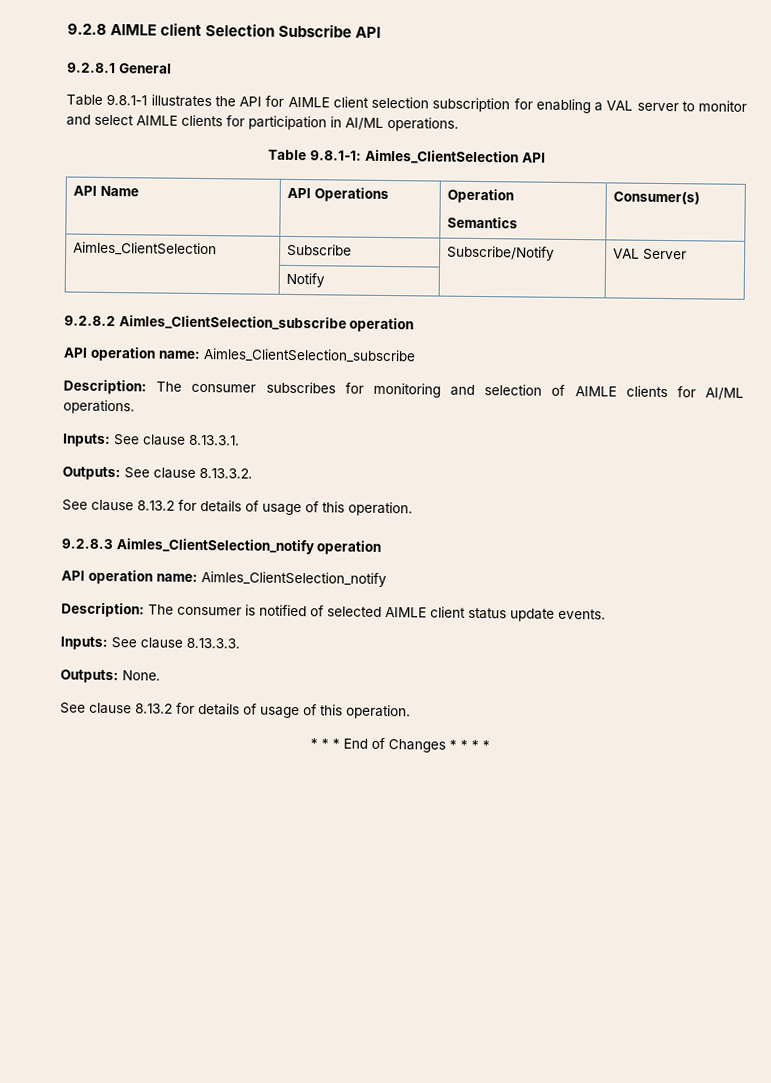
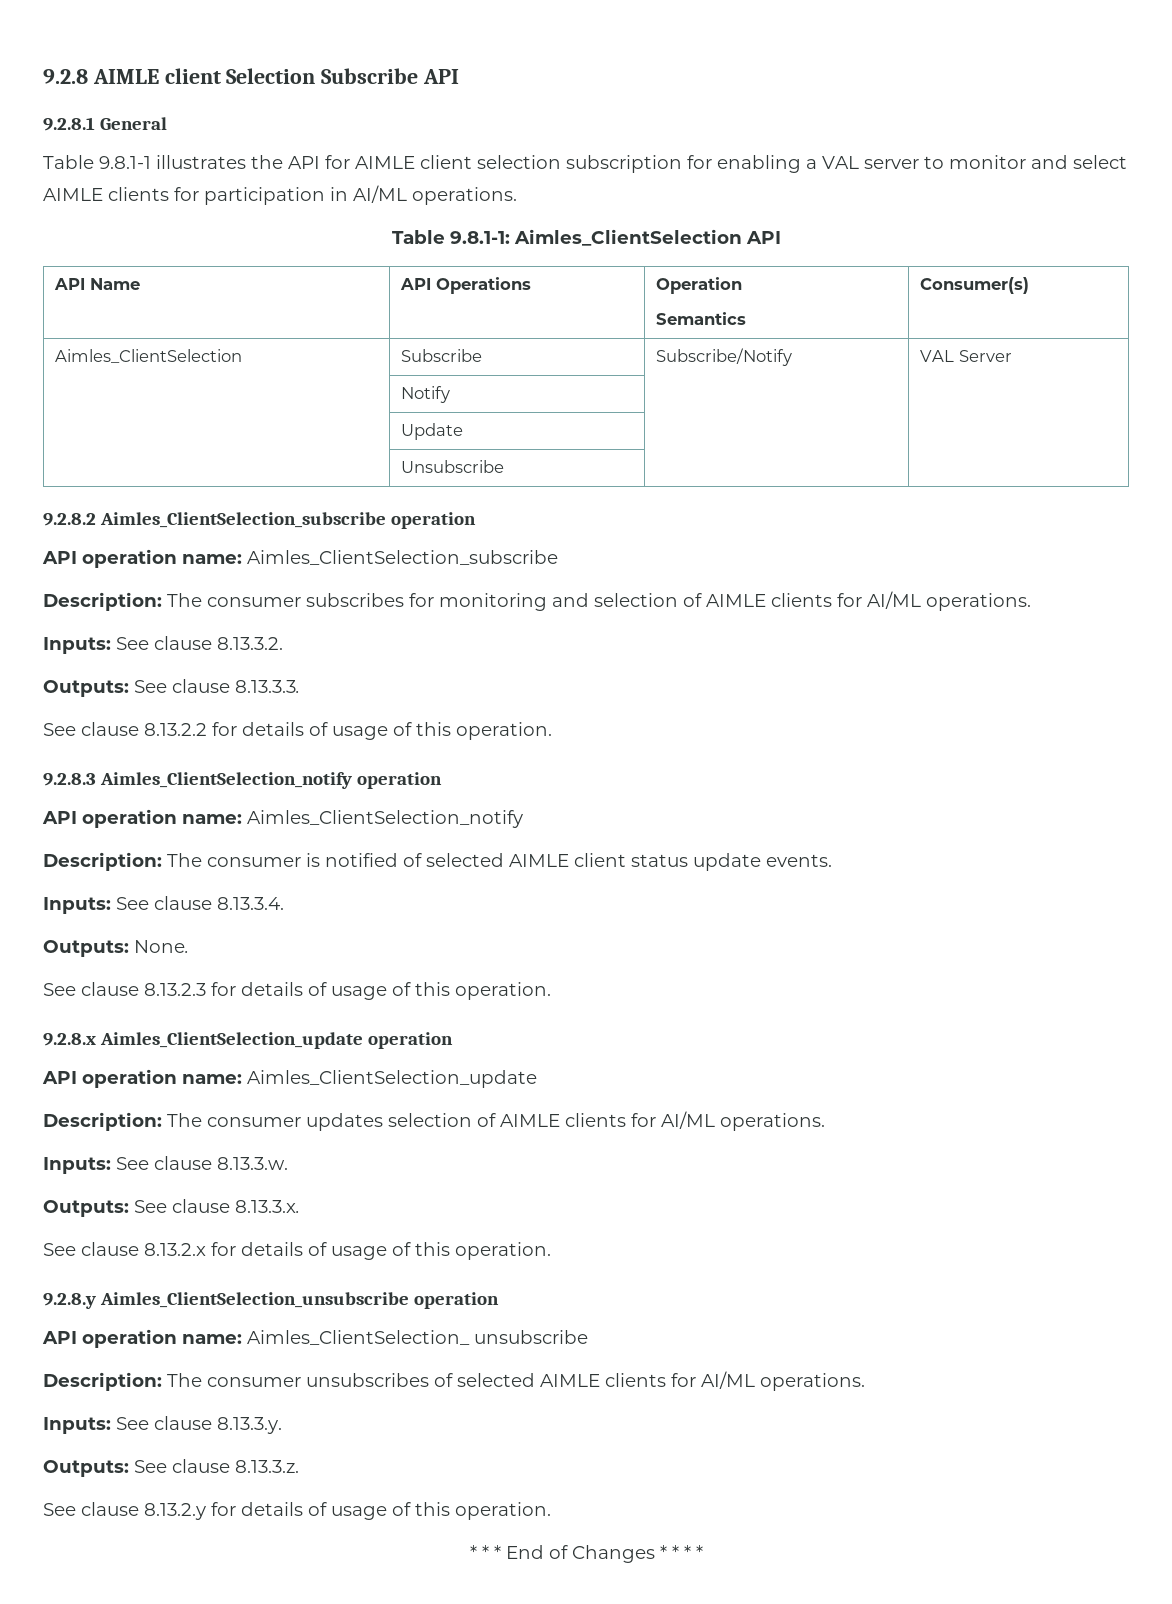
+ | Update | |
+ | Unsubscribe | |
- Inputs: See clause 8.13.3.1.
- Outputs: See clause 8.13.3.2.
- See clause 8.13.2 for details of usage of this operation.
+ Inputs: See clause 8.13.3.2.
+ Outputs: See clause 8.13.3.3.
+ See clause 8.13.2.2 for details of usage of this operation.
- Inputs: See clause 8.13.3.3.
+ Inputs: See clause 8.13.3.4.
  Outputs: None.
- See clause 8.13.2 for details of usage of this operation.
+ See clause 8.13.2.3 for details of usage of this operation.
+ 9.2.8.x Aimles_ClientSelection_update operation
+ API operation name: Aimles_ClientSelection_update
+ Description: The consumer updates selection of AIMLE clients for AI/ML operations.
+ Inputs: See clause 8.13.3.w.
+ Outputs: See clause 8.13.3.x.
+ See clause 8.13.2.x for details of usage of this operation.
+ 9.2.8.y Aimles_ClientSelection_unsubscribe operation
+ API operation name: Aimles_ClientSelection_ unsubscribe
+ Description: The consumer unsubscribes of selected AIMLE clients for AI/ML operations.
+ Inputs: See clause 8.13.3.y.
+ Outputs: See clause 8.13.3.z.
+ See clause 8.13.2.y for details of usage of this operation.

